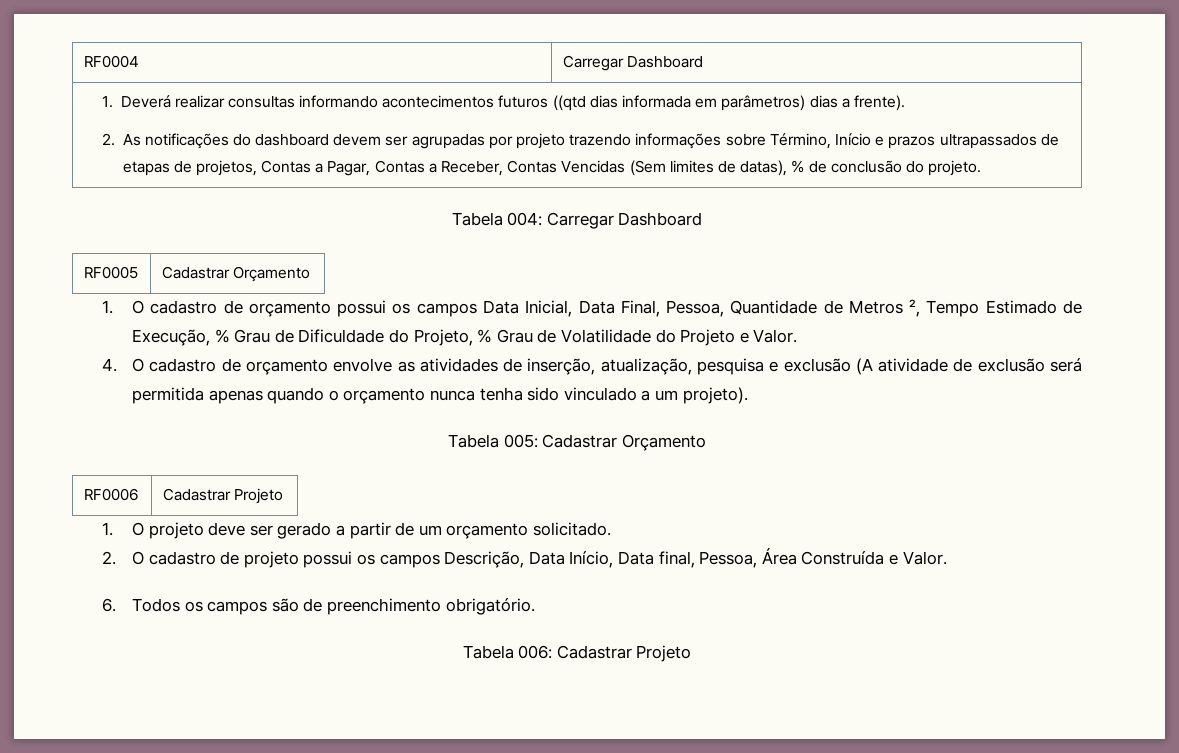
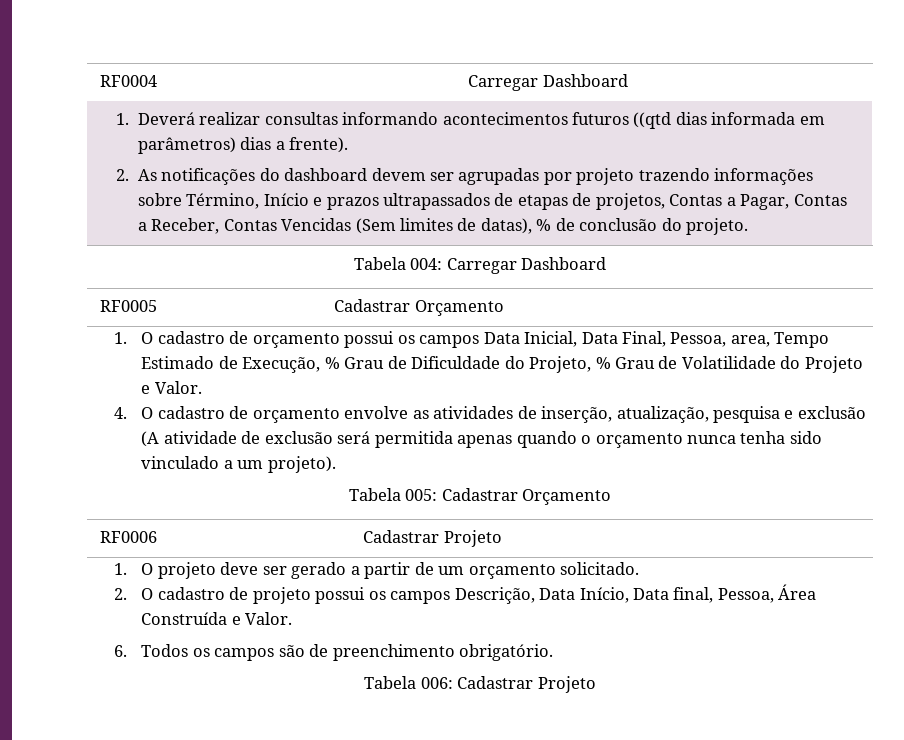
- 1. O cadastro de orçamento possui os campos Data Inicial, Data Final, Pessoa, Quantidade de Metros ², Tempo Estimado de Execução, % Grau de Dificuldade do Projeto, % Grau de Volatilidade do Projeto e Valor.
+ 1. O cadastro de orçamento possui os campos Data Inicial, Data Final, Pessoa, area, Tempo Estimado de Execução, % Grau de Dificuldade do Projeto, % Grau de Volatilidade do Projeto e Valor.

